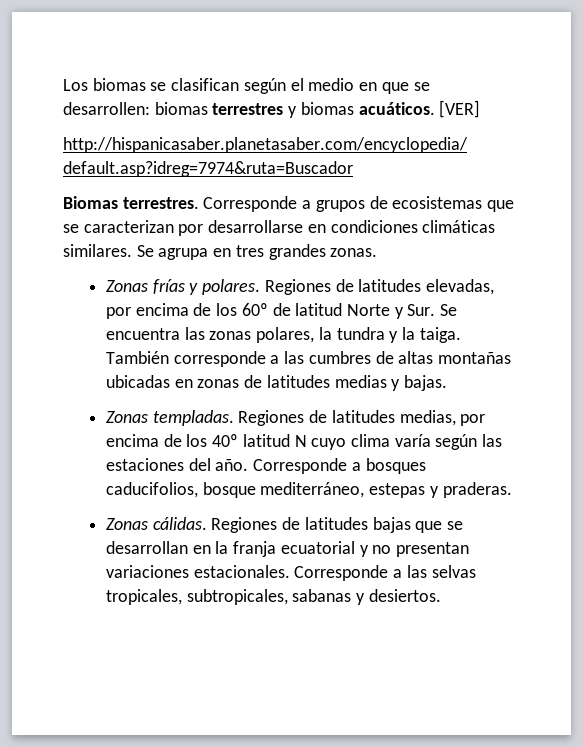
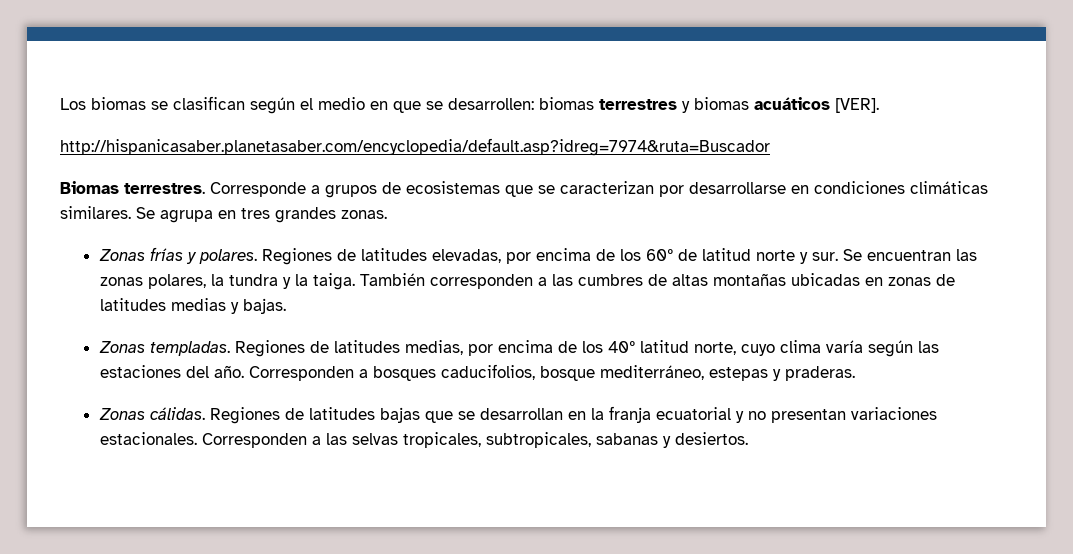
- Los biomas se clasifican según el medio en que se desarrollen: biomas terrestres y biomas acuáticos. [VER]
+ Los biomas se clasifican según el medio en que se desarrollen: biomas terrestres y biomas acuáticos [VER].
- Regiones de latitudes elevadas, por encima de los 60º de latitud Norte y Sur. Se encuentra las zonas polares, la tundra y la taiga.
+ Regiones de latitudes elevadas, por encima de los 60º de latitud norte y sur. Se encuentran las zonas polares, la tundra y la taiga.
- También corresponde a las cumbres de altas montañas ubicadas en zonas de latitudes medias y bajas.
+ También corresponden a las cumbres de altas montañas ubicadas en zonas de latitudes medias y bajas.
- Regiones de latitudes medias, por encima de los 40º latitud N cuyo clima varía según las estaciones del año.
+ Regiones de latitudes medias, por encima de los 40º latitud norte, cuyo clima varía según las estaciones del año.
- Corresponde a bosques caducifolios, bosque mediterráneo, estepas y praderas.
+ Corresponden a bosques caducifolios, bosque mediterráneo, estepas y praderas.
- Corresponde a las selvas tropicales, subtropicales, sabanas y desiertos.
+ Corresponden a las selvas tropicales, subtropicales, sabanas y desiertos.

